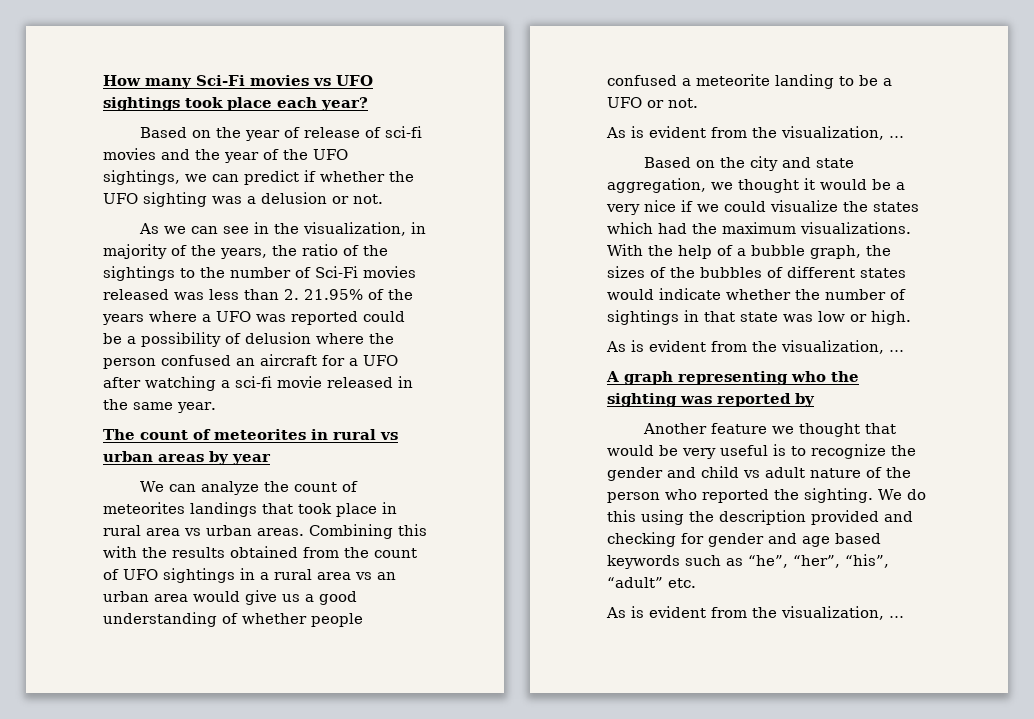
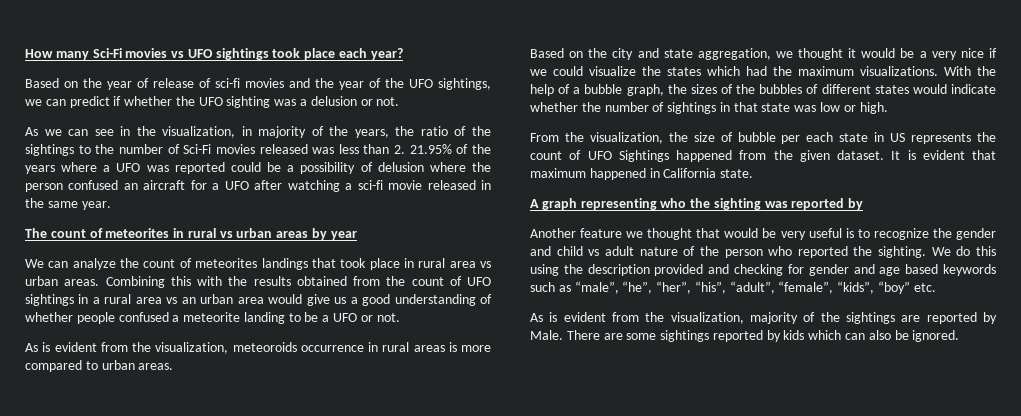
  Combining this with the results obtained from the count of UFO sightings in a rural area vs an urban area would give us a good understanding of whether people confused a meteorite landing to be a UFO or not.
- As is evident from the visualization, …
+ As is evident from the visualization, meteoroids occurrence in rural areas is more compared to urban areas.
  With the help of a bubble graph, the sizes of the bubbles of different states would indicate whether the number of sightings in that state was low or high.
- As is evident from the visualization, …
+ From the visualization, the size of bubble per each state in US represents the count of UFO Sightings happened from the given dataset. It is evident that maximum happened in California state.
- We do this using the description provided and checking for gender and age based keywords such as “he”, “her”, “his”, “adult” etc.
- As is evident from the visualization, …
+ We do this using the description provided and checking for gender and age based keywords such as “male”, “he”, “her”, “his”, “adult”, “female”, “kids”, “boy” etc.
+ As is evident from the visualization, majority of the sightings are reported by Male. There are some sightings reported by kids which can also be ignored.

